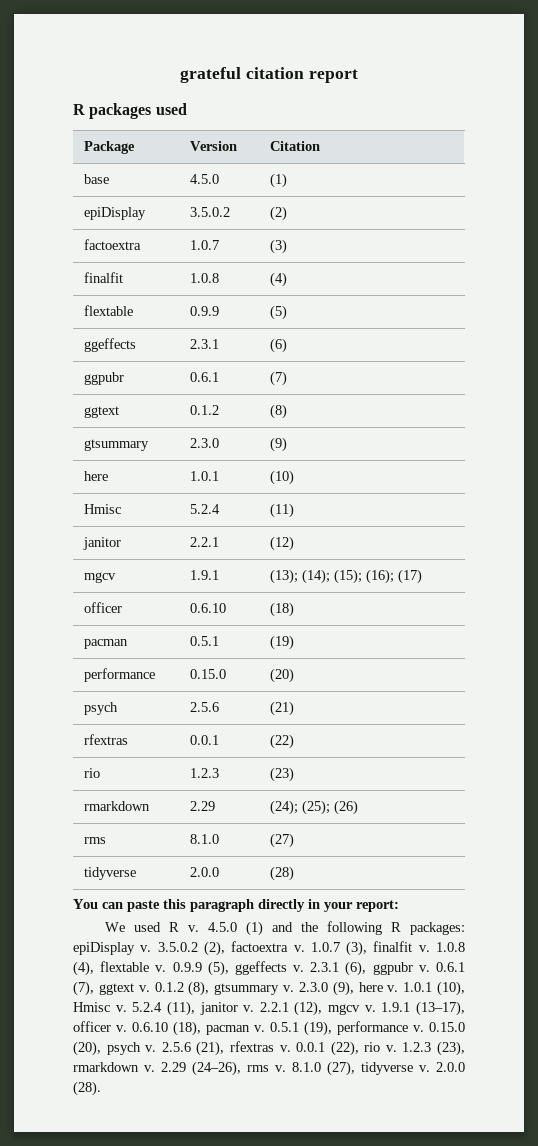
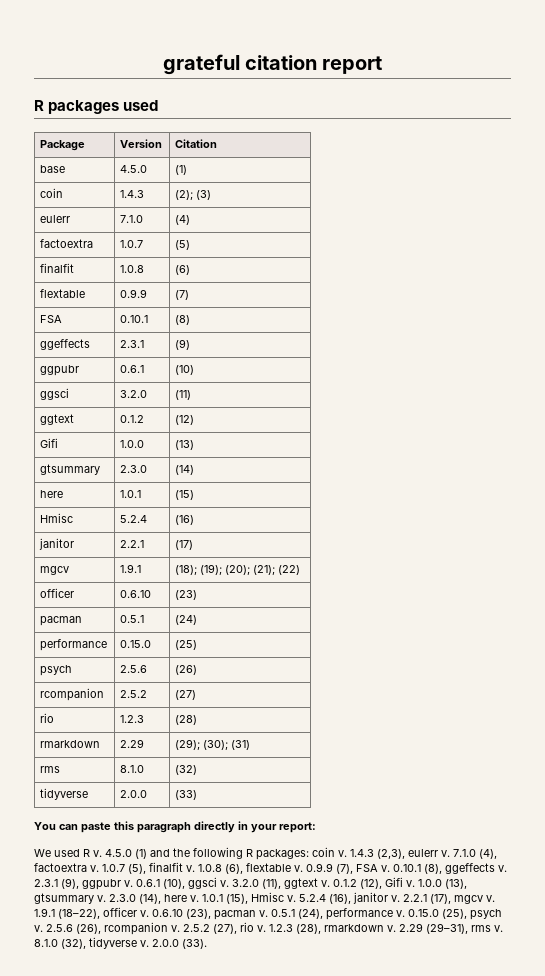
- epiDisplay | 3.5.0.2 | (2)
+ coin | 1.4.3 | (2); (3)
+ eulerr | 7.1.0 | (4)
- factoextra | 1.0.7 | (3)
+ factoextra | 1.0.7 | (5)
- finalfit | 1.0.8 | (4)
+ finalfit | 1.0.8 | (6)
- flextable | 0.9.9 | (5)
+ flextable | 0.9.9 | (7)
+ FSA | 0.10.1 | (8)
- ggeffects | 2.3.1 | (6)
+ ggeffects | 2.3.1 | (9)
- ggpubr | 0.6.1 | (7)
- ggtext | 0.1.2 | (8)
+ ggpubr | 0.6.1 | (10)
+ ggsci | 3.2.0 | (11)
+ ggtext | 0.1.2 | (12)
+ Gifi | 1.0.0 | (13)
- gtsummary | 2.3.0 | (9)
+ gtsummary | 2.3.0 | (14)
- here | 1.0.1 | (10)
+ here | 1.0.1 | (15)
- Hmisc | 5.2.4 | (11)
+ Hmisc | 5.2.4 | (16)
- janitor | 2.2.1 | (12)
+ janitor | 2.2.1 | (17)
- mgcv | 1.9.1 | (13); (14); (15); (16); (17)
+ mgcv | 1.9.1 | (18); (19); (20); (21); (22)
- officer | 0.6.10 | (18)
+ officer | 0.6.10 | (23)
- pacman | 0.5.1 | (19)
+ pacman | 0.5.1 | (24)
- performance | 0.15.0 | (20)
+ performance | 0.15.0 | (25)
- psych | 2.5.6 | (21)
- rfextras | 0.0.1 | (22)
+ psych | 2.5.6 | (26)
+ rcompanion | 2.5.2 | (27)
- rio | 1.2.3 | (23)
+ rio | 1.2.3 | (28)
- rmarkdown | 2.29 | (24); (25); (26)
+ rmarkdown | 2.29 | (29); (30); (31)
- rms | 8.1.0 | (27)
+ rms | 8.1.0 | (32)
- tidyverse | 2.0.0 | (28)
+ tidyverse | 2.0.0 | (33)
- 4.5.0 (1) and the following R packages: epiDisplay v. 3.5.0.2 (2), factoextra v.
+ 4.5.0 (1) and the following R packages: coin v. 1.4.3 (2,3), eulerr v. 7.1.0 (4), factoextra v.
- 1.0.7 (3), finalfit v.
+ 1.0.7 (5), finalfit v.
- 1.0.8 (4), flextable v.
+ 1.0.8 (6), flextable v.
- 0.9.9 (5), ggeffects v.
+ 0.9.9 (7), FSA v. 0.10.1 (8), ggeffects v.
- 2.3.1 (6), ggpubr v.
+ 2.3.1 (9), ggpubr v.
- 0.6.1 (7), ggtext v. 0.1.2 (8), gtsummary v.
+ 0.6.1 (10), ggsci v. 3.2.0 (11), ggtext v. 0.1.2 (12), Gifi v. 1.0.0 (13), gtsummary v.
- 2.3.0 (9), here v.
+ 2.3.0 (14), here v.
- 1.0.1 (10), Hmisc v.
+ 1.0.1 (15), Hmisc v.
- 5.2.4 (11), janitor v.
+ 5.2.4 (16), janitor v.
- 2.2.1 (12), mgcv v.
+ 2.2.1 (17), mgcv v.
- 1.9.1 (13–17), officer v.
+ 1.9.1 (18–22), officer v.
- 0.6.10 (18), pacman v.
+ 0.6.10 (23), pacman v.
- 0.5.1 (19), performance v.
+ 0.5.1 (24), performance v.
- 0.15.0 (20), psych v.
+ 0.15.0 (25), psych v.
- 2.5.6 (21), rfextras v. 0.0.1 (22), rio v.
+ 2.5.6 (26), rcompanion v. 2.5.2 (27), rio v.
- 1.2.3 (23), rmarkdown v.
+ 1.2.3 (28), rmarkdown v.
- 2.29 (24–26), rms v.
+ 2.29 (29–31), rms v.
- 8.1.0 (27), tidyverse v.
+ 8.1.0 (32), tidyverse v.
- 2.0.0 (28).
+ 2.0.0 (33).

